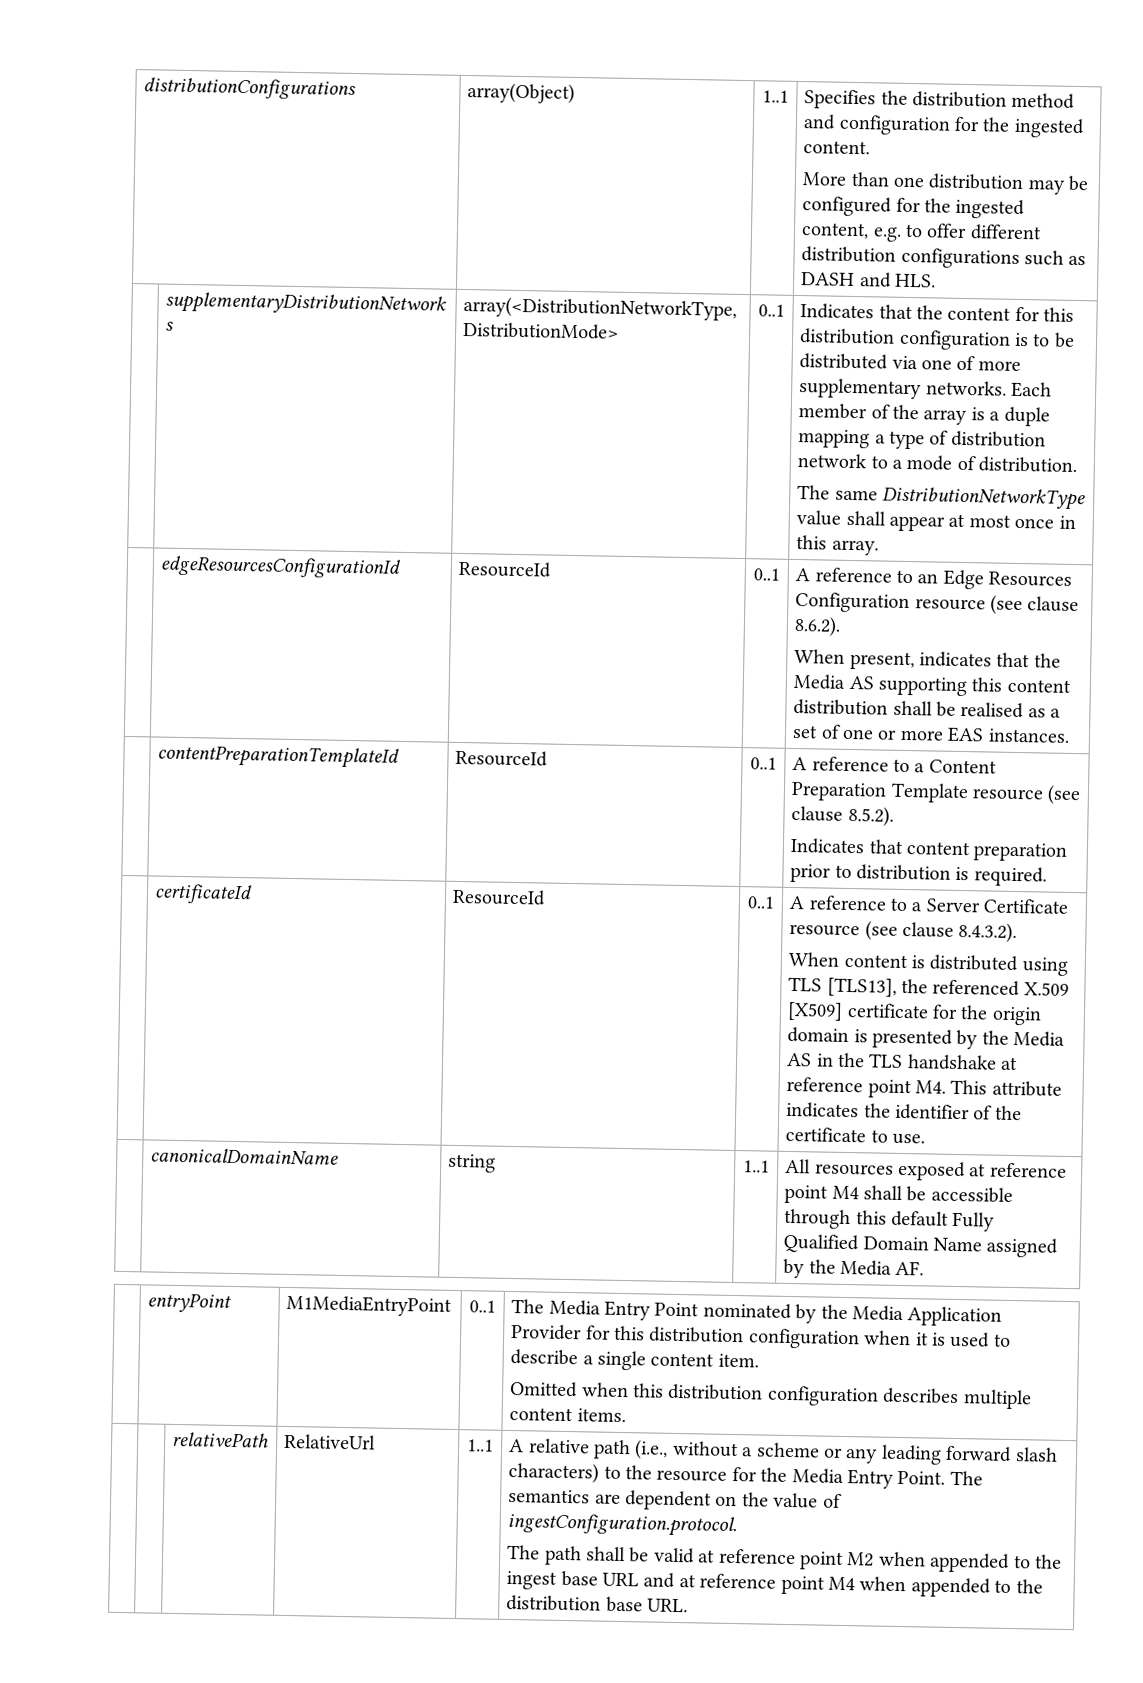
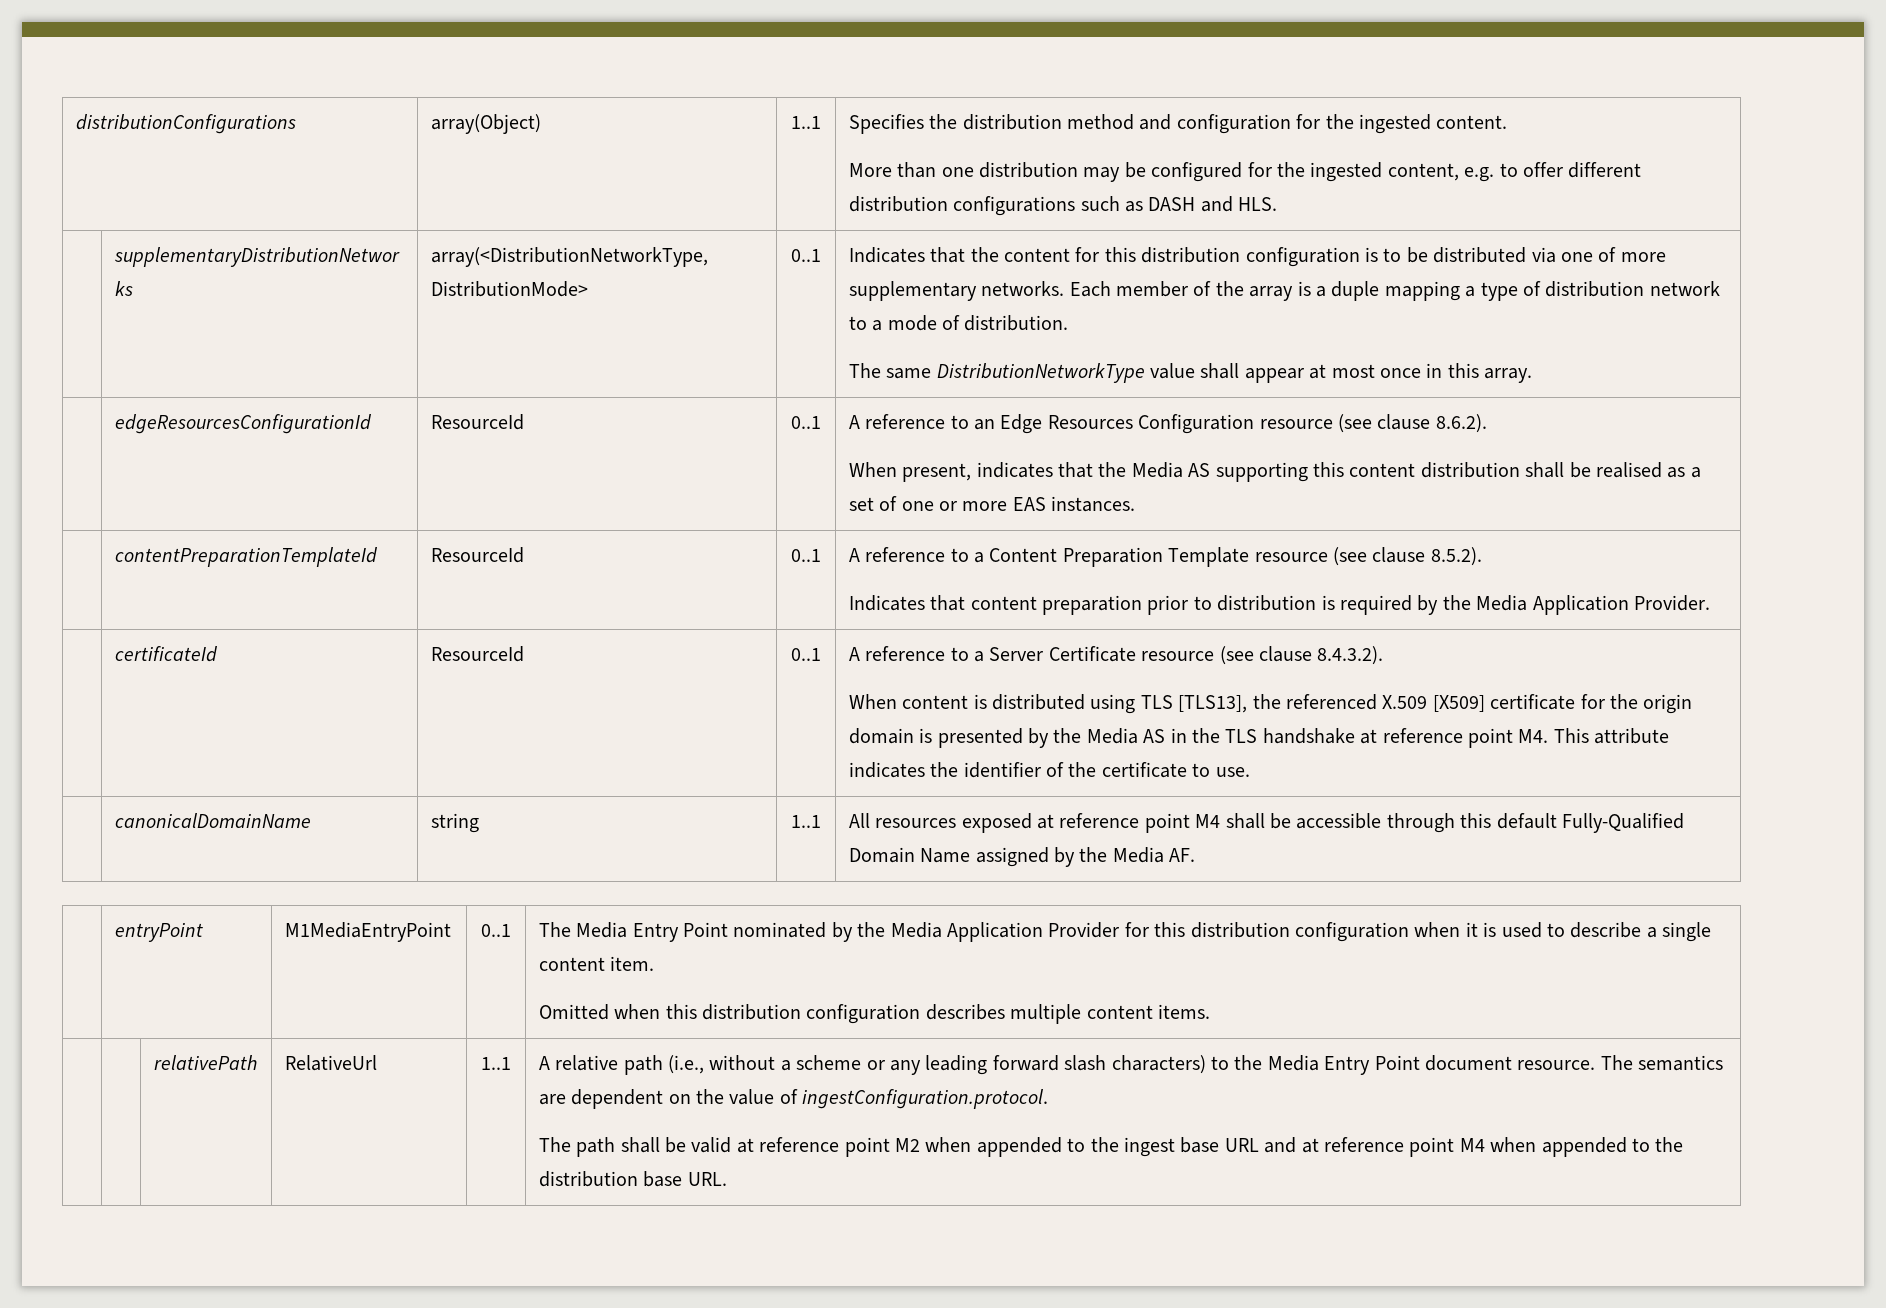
  | contentPreparationTemplateId | ResourceId | 0..1 | A reference to a Content Preparation Template resource (see clause 8.5.2).
- Indicates that content preparation prior to distribution is required.
+ Indicates that content preparation prior to distribution is required by the Media Application Provider.
- | canonicalDomainName | string | 1..1 | All resources exposed at reference point M4 shall be accessible through this default Fully Qualified Domain Name assigned by the Media AF.
+ | canonicalDomainName | string | 1..1 | All resources exposed at reference point M4 shall be accessible through this default Fully-Qualified Domain Name assigned by the Media AF.
- A relative path (i.e., without a scheme or any leading forward slash characters) to the resource for the Media Entry Point.
+ A relative path (i.e., without a scheme or any leading forward slash characters) to the Media Entry Point document resource.

